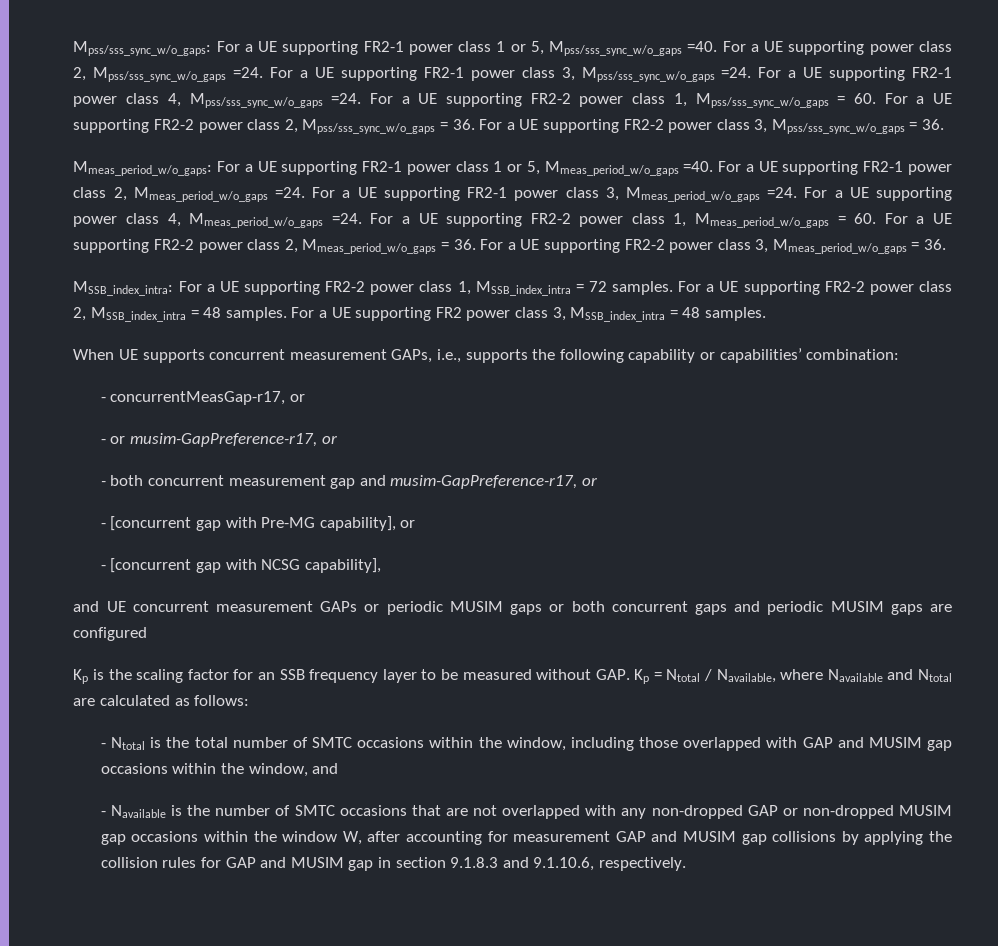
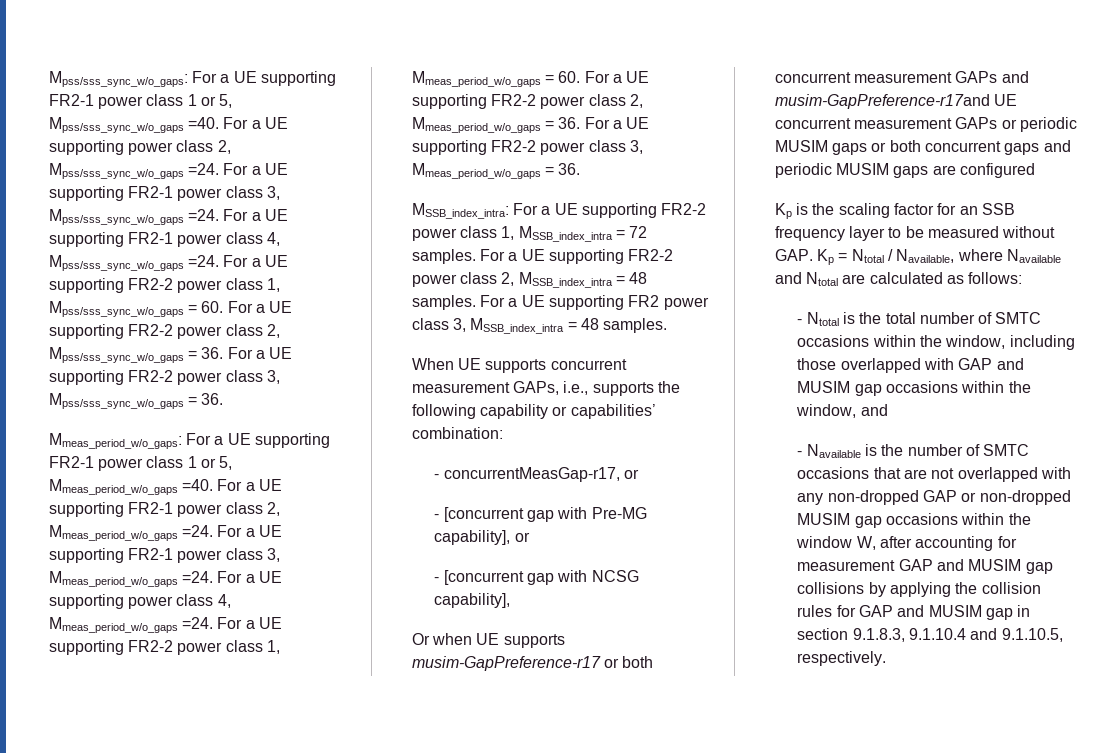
- - or musim-GapPreference-r17, or
- - both concurrent measurement gap and musim-GapPreference-r17, or
- and UE concurrent measurement GAPs or periodic MUSIM gaps or both concurrent gaps and periodic MUSIM gaps are configured
+ Or when UE supports musim-GapPreference-r17 or both concurrent measurement GAPs and musim-GapPreference-r17and UE concurrent measurement GAPs or periodic MUSIM gaps or both concurrent gaps and periodic MUSIM gaps are configured
- - Navailable is the number of SMTC occasions that are not overlapped with any non-dropped GAP or non-dropped MUSIM gap occasions within the window W, after accounting for measurement GAP and MUSIM gap collisions by applying the collision rules for GAP and MUSIM gap in section 9.1.8.3 and 9.1.10.6, respectively.
+ - Navailable is the number of SMTC occasions that are not overlapped with any non-dropped GAP or non-dropped MUSIM gap occasions within the window W, after accounting for measurement GAP and MUSIM gap collisions by applying the collision rules for GAP and MUSIM gap in section 9.1.8.3, 9.1.10.4 and 9.1.10.5, respectively.

